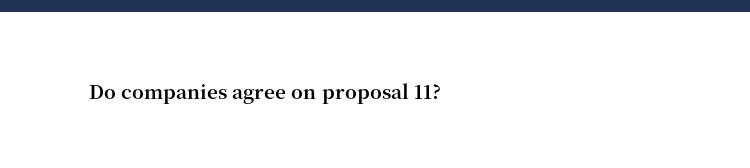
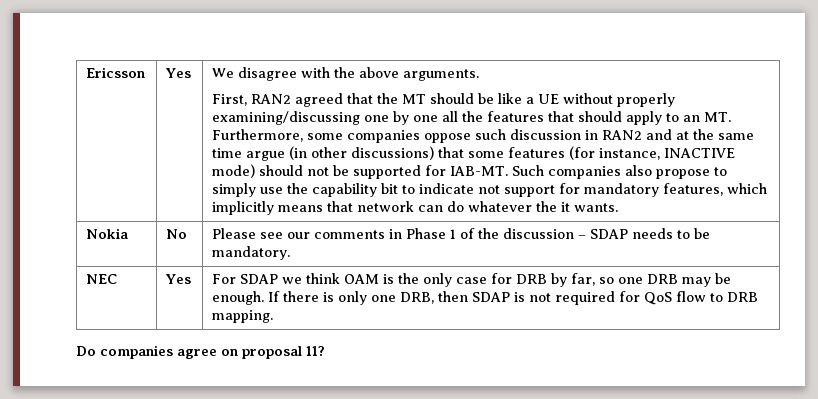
+ Ericsson | Yes | We disagree with the above arguments.
+ First, RAN2 agreed that the MT should be like a UE without properly examining/discussing one by one all the features that should apply to an MT. Furthermore, some companies oppose such discussion in RAN2 and at the same time argue (in other discussions) that some features (for instance, INACTIVE mode) should not be supported for IAB-MT. Such companies also propose to simply use the capability bit to indicate not support for mandatory features, which implicitly means that network can do whatever the it wants.
+ Nokia | No | Please see our comments in Phase 1 of the discussion – SDAP needs to be mandatory.
+ NEC | Yes | For SDAP we think OAM is the only case for DRB by far, so one DRB may be enough. If there is only one DRB, then SDAP is not required for QoS flow to DRB mapping.

